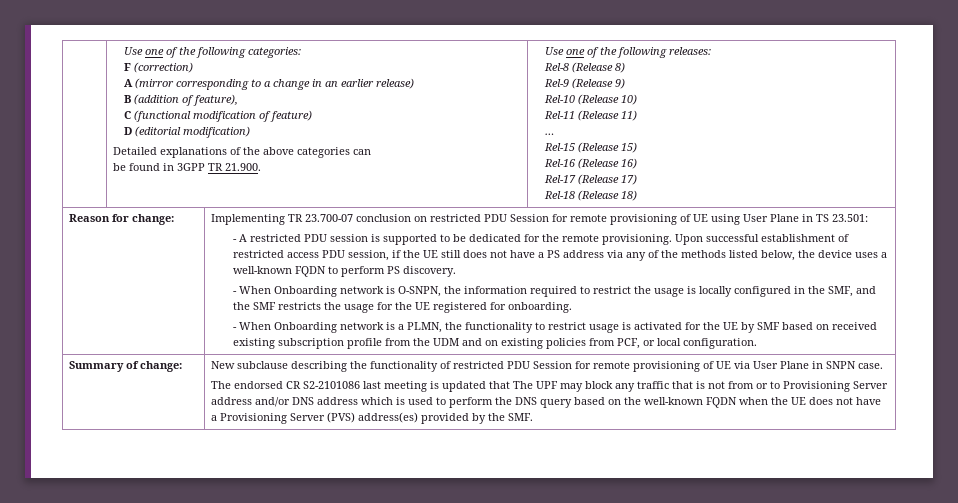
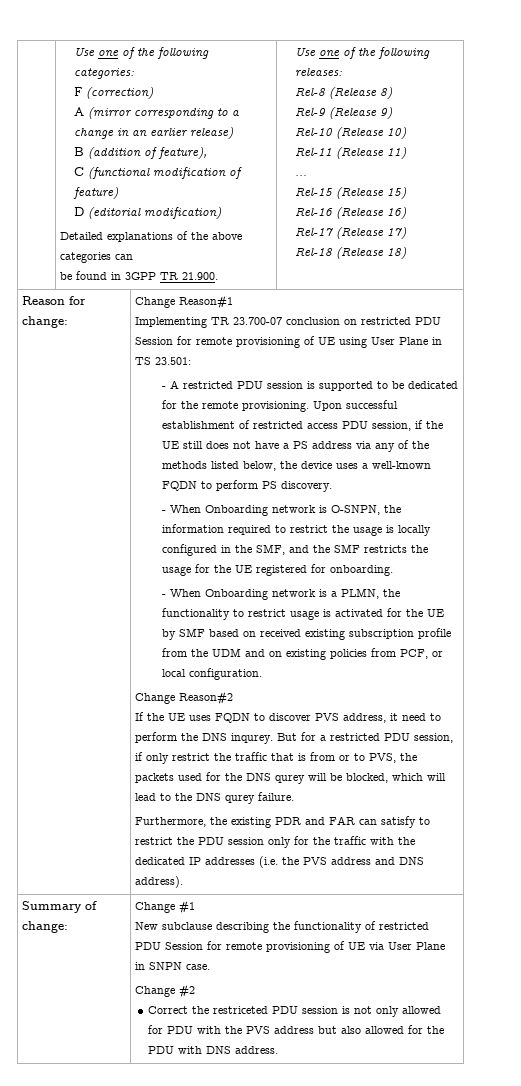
+ Change Reason#1
+ Change Reason#2
+ If the UE uses FQDN to discover PVS address, it need to perform the DNS inqurey. But for a restricted PDU session, if only restrict the traffic that is from or to PVS, the packets used for the DNS qurey will be blocked, which will lead to the DNS qurey failure.
+ Furthermore, the existing PDR and FAR can satisfy to restrict the PDU session only for the traffic with the dedicated IP addresses (i.e. the PVS address and DNS address).
+ Change #1
- The endorsed CR S2-2101086 last meeting is updated that The UPF may block any traffic that is not from or to Provisioning Server address and/or DNS address which is used to perform the DNS query based on the well-known FQDN when the UE does not have a Provisioning Server (PVS) address(es) provided by the SMF.
+ Change #2
+ Correct the restriceted PDU session is not only allowed for PDU with the PVS address but also allowed for the PDU with DNS address.

